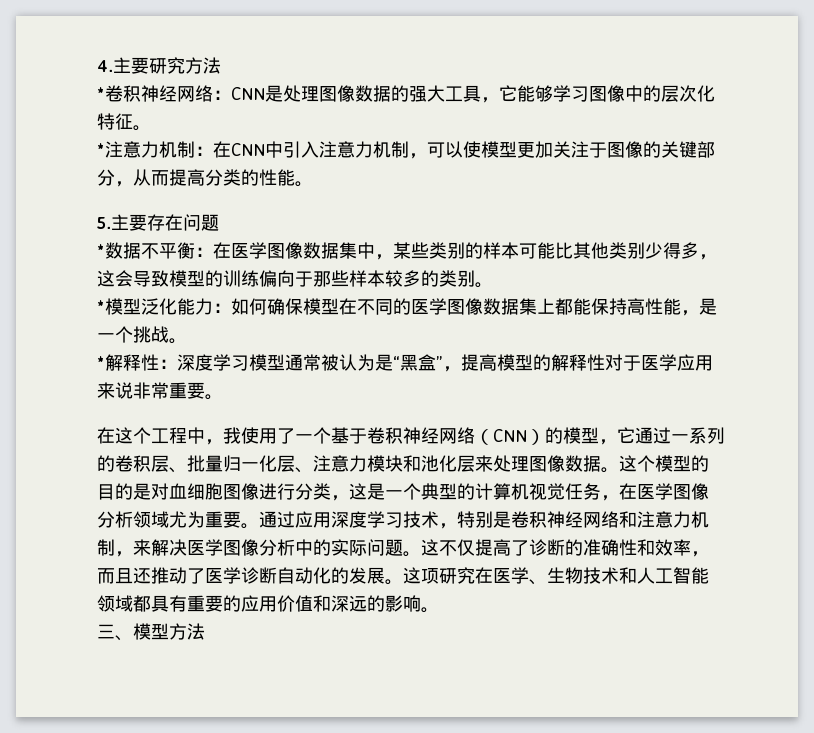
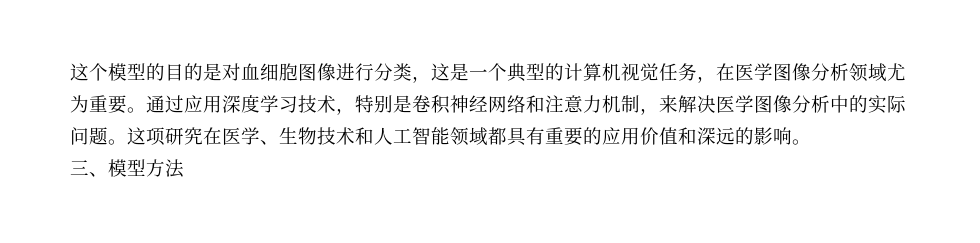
- 4.主要研究方法
- *卷积神经网络：CNN是处理图像数据的强大工具，它能够学习图像中的层次化特征。
- *注意力机制：在CNN中引入注意力机制，可以使模型更加关注于图像的关键部分，从而提高分类的性能。
- 5.主要存在问题
- *数据不平衡：在医学图像数据集中，某些类别的样本可能比其他类别少得多，这会导致模型的训练偏向于那些样本较多的类别。
- *模型泛化能力：如何确保模型在不同的医学图像数据集上都能保持高性能，是一个挑战。
- *解释性：深度学习模型通常被认为是“黑盒”，提高模型的解释性对于医学应用来说非常重要。
- 在这个工程中，我使用了一个基于卷积神经网络（CNN）的模型，它通过一系列的卷积层、批量归一化层、注意力模块和池化层来处理图像数据。
- 这不仅提高了诊断的准确性和效率，而且还推动了医学诊断自动化的发展。这项研究在医学、生物技术和人工智能领域都具有重要的应用价值和深远的影响。
+ 这项研究在医学、生物技术和人工智能领域都具有重要的应用价值和深远的影响。

